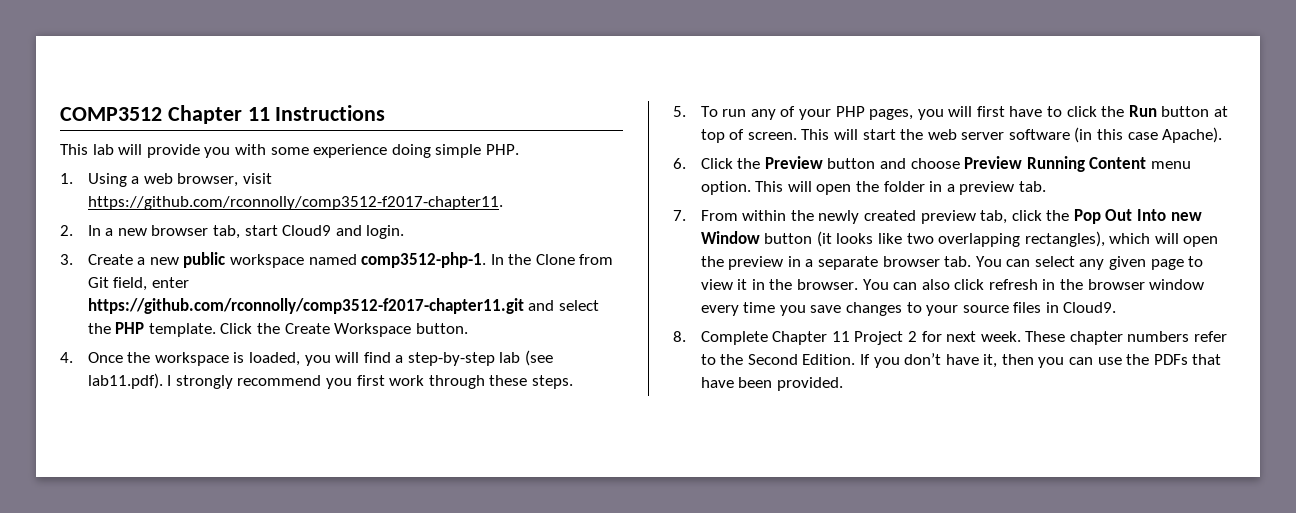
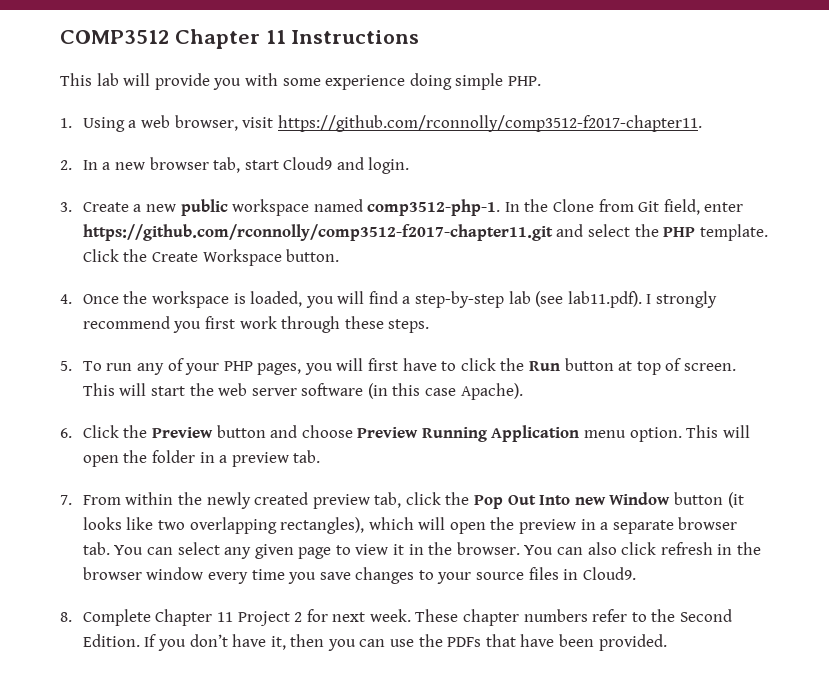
- 6. Click the Preview button and choose Preview Running Content menu option.
+ 6. Click the Preview button and choose Preview Running Application menu option.

